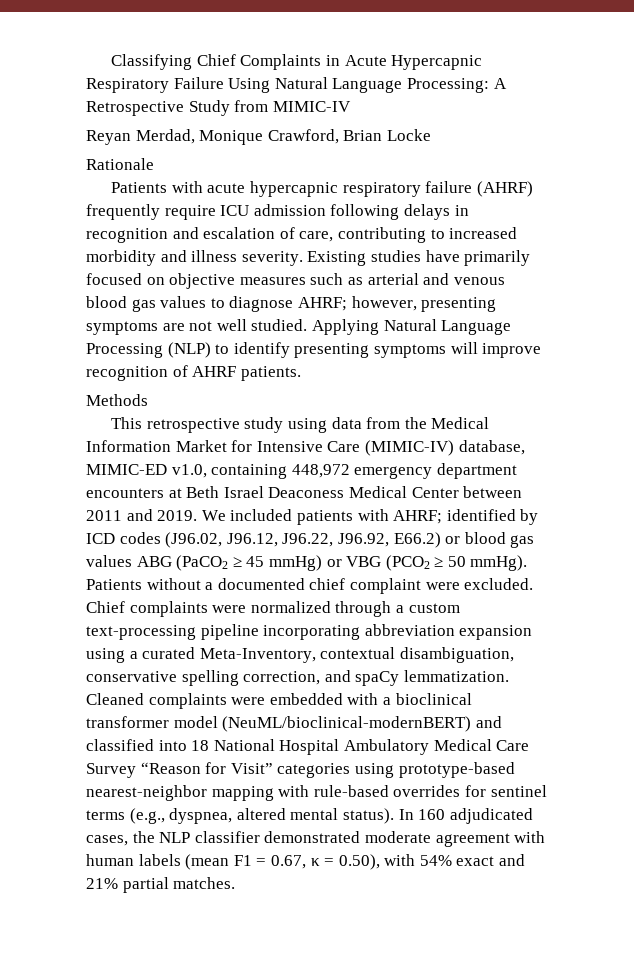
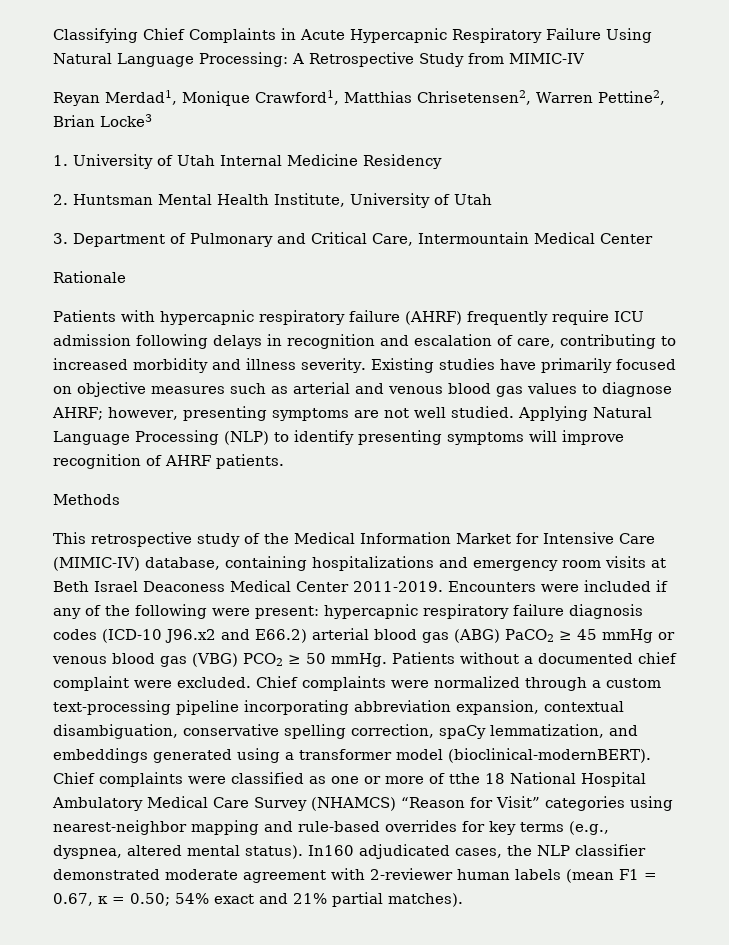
- Reyan Merdad, Monique Crawford, Brian Locke
+ Reyan Merdad1, Monique Crawford1, Matthias Chrisetensen2, Warren Pettine2, Brian Locke3
+ 1. University of Utah Internal Medicine Residency
+ 2. Huntsman Mental Health Institute, University of Utah
+ 3. Department of Pulmonary and Critical Care, Intermountain Medical Center
- Patients with acute hypercapnic respiratory failure (AHRF) frequently require ICU admission following delays in recognition and escalation of care, contributing to increased morbidity and illness severity.
+ Patients with hypercapnic respiratory failure (AHRF) frequently require ICU admission following delays in recognition and escalation of care, contributing to increased morbidity and illness severity.
- This retrospective study using data from the Medical Information Market for Intensive Care (MIMIC-IV) database, MIMIC-ED v1.0, containing 448,972 emergency department encounters at Beth Israel Deaconess Medical Center between 2011 and 2019. We included patients with AHRF; identified by ICD codes (J96.02, J96.12, J96.22, J96.92, E66.2) or blood gas values ABG (PaCO2 ≥ 45 mmHg) or VBG (PCO2 ≥ 50 mmHg).
+ This retrospective study of the Medical Information Market for Intensive Care (MIMIC-IV) database, containing hospitalizations and emergency room visits at Beth Israel Deaconess Medical Center 2011-2019. Encounters were included if any of the following were present: hypercapnic respiratory failure diagnosis codes (ICD-10 J96.x2 and E66.2) arterial blood gas (ABG) PaCO2 ≥ 45 mmHg or venous blood gas (VBG) PCO2 ≥ 50 mmHg.
- Chief complaints were normalized through a custom text-processing pipeline incorporating abbreviation expansion using a curated Meta-Inventory, contextual disambiguation, conservative spelling correction, and spaCy lemmatization. Cleaned complaints were embedded with a bioclinical transformer model (NeuML/bioclinical-modernBERT) and classified into 18 National Hospital Ambulatory Medical Care Survey “Reason for Visit” categories using prototype-based nearest-neighbor mapping with rule-based overrides for sentinel terms (e.g., dyspnea, altered mental status).
+ Chief complaints were normalized through a custom text-processing pipeline incorporating abbreviation expansion, contextual disambiguation, conservative spelling correction, spaCy lemmatization, and embeddings generated using a transformer model (bioclinical-modernBERT). Chief complaints were classified as one or more of tthe 18 National Hospital Ambulatory Medical Care Survey (NHAMCS) “Reason for Visit” categories using nearest-neighbor mapping and rule-based overrides for key terms (e.g., dyspnea, altered mental status).
- In 160 adjudicated cases, the NLP classifier demonstrated moderate agreement with human labels (mean F1 = 0.67, κ = 0.50), with 54% exact and 21% partial matches.
+ In160 adjudicated cases, the NLP classifier demonstrated moderate agreement with 2-reviewer human labels (mean F1 = 0.67, κ = 0.50; 54% exact and 21% partial matches).

